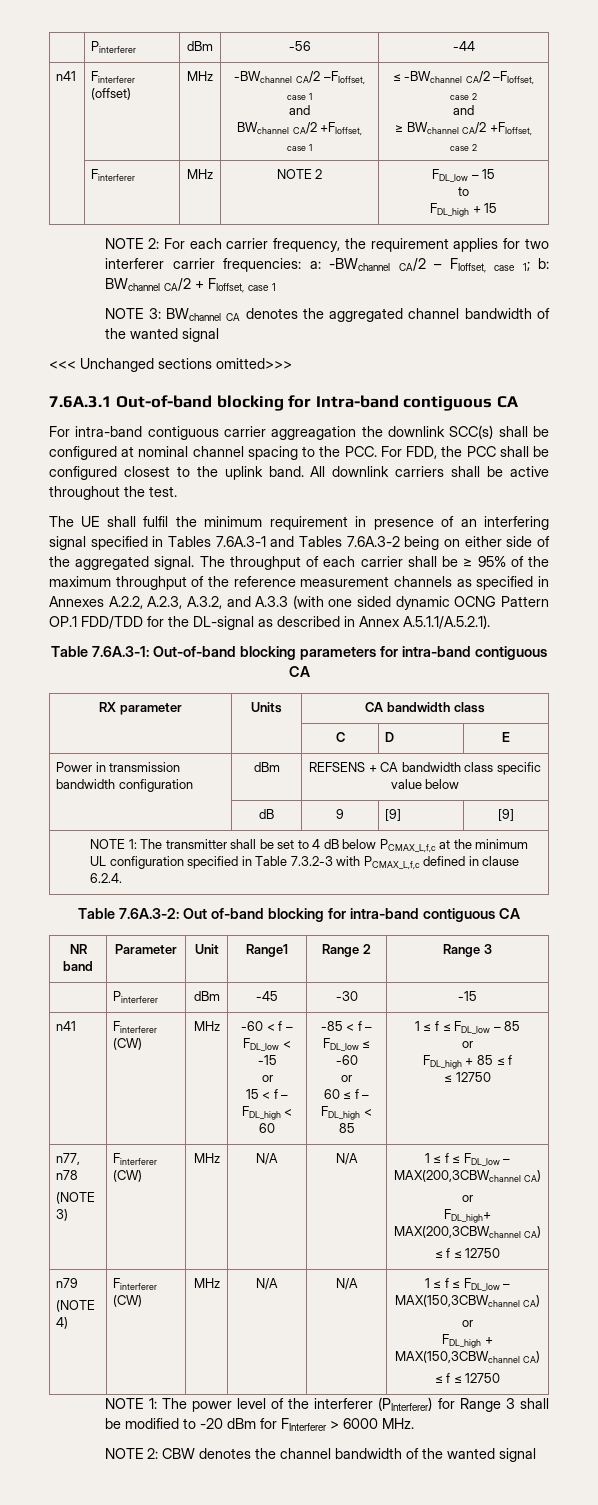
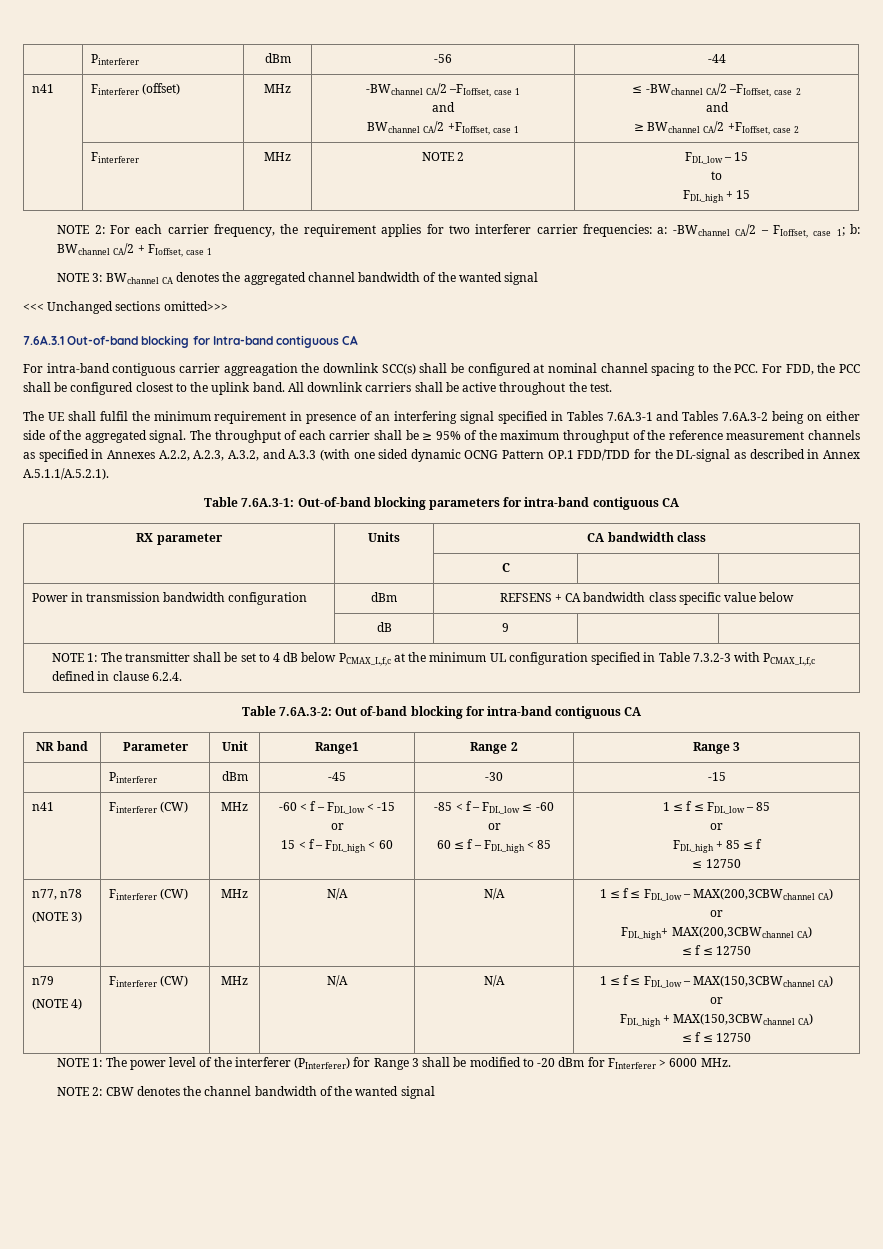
- | | C | D | E
+ | | C | |
- | dB | 9 | [9] | [9]
+ | dB | 9 | |

